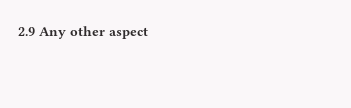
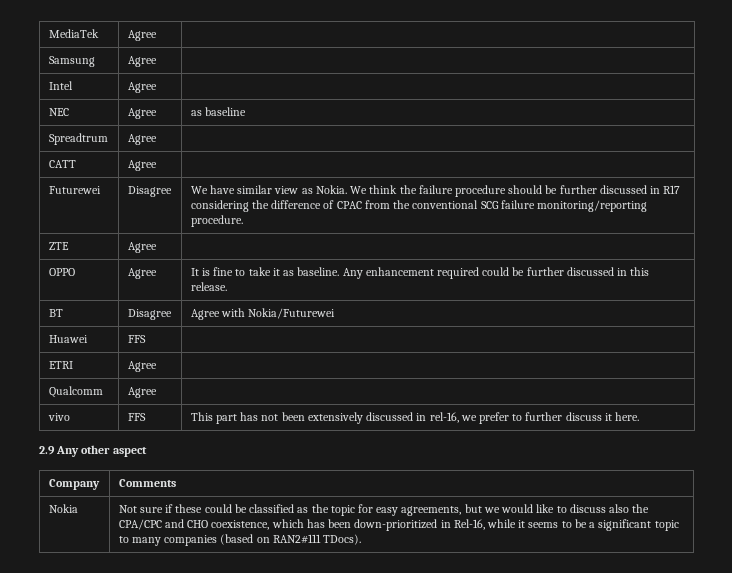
+ MediaTek | Agree |
+ Samsung | Agree |
+ Intel | Agree |
+ NEC | Agree | as baseline
+ Spreadtrum | Agree |
+ CATT | Agree |
+ Futurewei | Disagree | We have similar view as Nokia. We think the failure procedure should be further discussed in R17 considering the difference of CPAC from the conventional SCG failure monitoring/reporting procedure.
+ ZTE | Agree |
+ OPPO | Agree | It is fine to take it as baseline. Any enhancement required could be further discussed in this release.
+ BT | Disagree | Agree with Nokia/Futurewei
+ Huawei | FFS |
+ ETRI | Agree |
+ Qualcomm | Agree |
+ vivo | FFS | This part has not been extensively discussed in rel-16, we prefer to further discuss it here.
  2.9 Any other aspect
+ Company | Comments
+ Nokia | Not sure if these could be classified as the topic for easy agreements, but we would like to discuss also the CPA/CPC and CHO coexistence, which has been down-prioritized in Rel-16, while it seems to be a significant topic to many companies (based on RAN2#111 TDocs).

